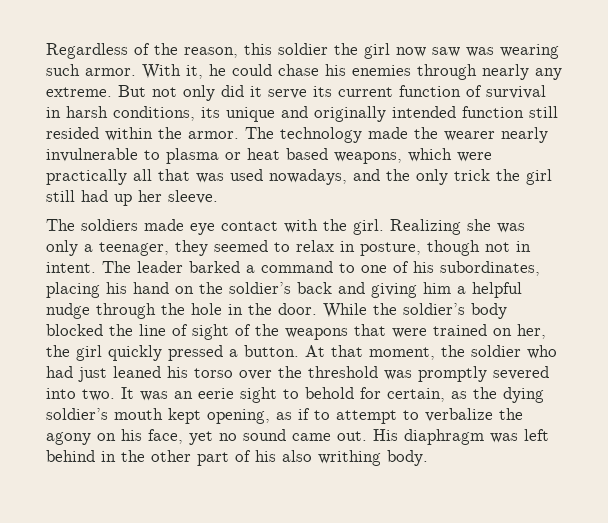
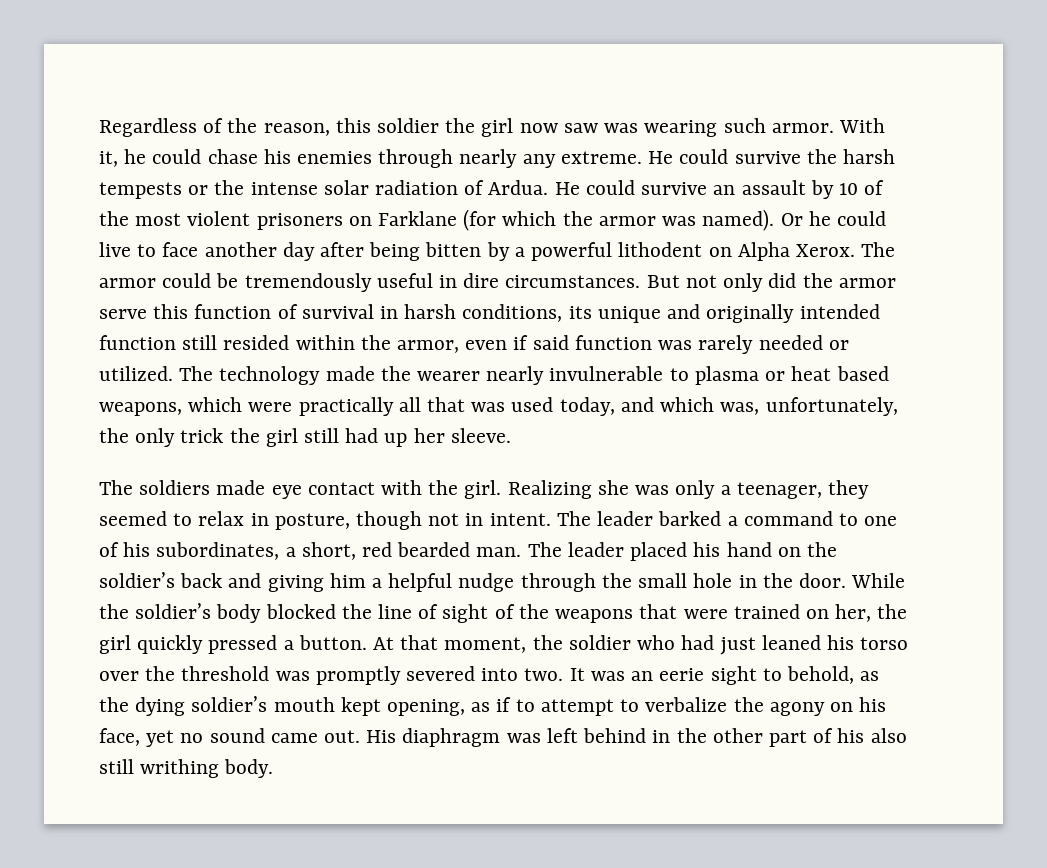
- But not only did it serve its current function of survival in harsh conditions, its unique and originally intended function still resided within the armor.
+ He could survive the harsh tempests or the intense solar radiation of Ardua. He could survive an assault by 10 of the most violent prisoners on Farklane (for which the armor was named). Or he could live to face another day after being bitten by a powerful lithodent on Alpha Xerox. The armor could be tremendously useful in dire circumstances. But not only did the armor serve this function of survival in harsh conditions, its unique and originally intended function still resided within the armor, even if said function was rarely needed or utilized.
- The technology made the wearer nearly invulnerable to plasma or heat based weapons, which were practically all that was used nowadays, and the only trick the girl still had up her sleeve.
+ The technology made the wearer nearly invulnerable to plasma or heat based weapons, which were practically all that was used today, and which was, unfortunately, the only trick the girl still had up her sleeve.
- The leader barked a command to one of his subordinates, placing his hand on the soldier’s back and giving him a helpful nudge through the hole in the door.
+ The leader barked a command to one of his subordinates, a short, red bearded man. The leader placed his hand on the soldier’s back and giving him a helpful nudge through the small hole in the door.
- It was an eerie sight to behold for certain, as the dying soldier’s mouth kept opening, as if to attempt to verbalize the agony on his face, yet no sound came out.
+ It was an eerie sight to behold, as the dying soldier’s mouth kept opening, as if to attempt to verbalize the agony on his face, yet no sound came out.
- His diaphragm was left behind in the other part of his also writhing body.
+ His diaphragm was left behind in the other part of his also still writhing body.

